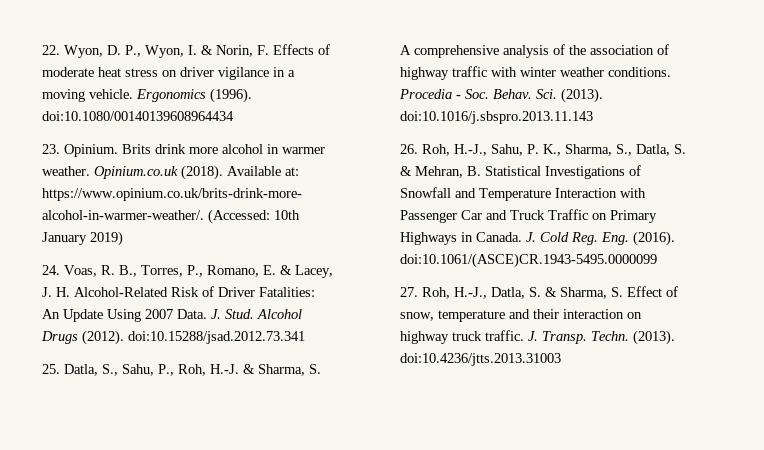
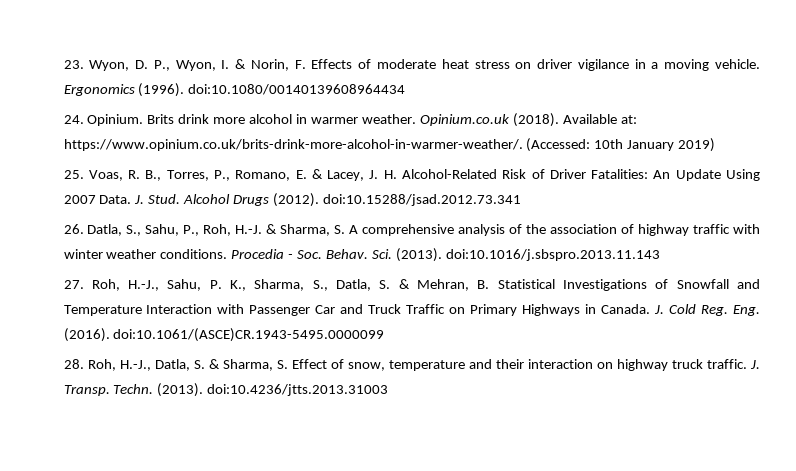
- 22. Wyon, D. P., Wyon, I. & Norin, F. Effects of moderate heat stress on driver vigilance in a moving vehicle.
+ 23. Wyon, D. P., Wyon, I. & Norin, F. Effects of moderate heat stress on driver vigilance in a moving vehicle.
- 23. Opinium.
+ 24. Opinium.
- 24. Voas, R. B., Torres, P., Romano, E. & Lacey, J. H. Alcohol-Related Risk of Driver Fatalities: An Update Using 2007 Data.
+ 25. Voas, R. B., Torres, P., Romano, E. & Lacey, J. H. Alcohol-Related Risk of Driver Fatalities: An Update Using 2007 Data.
- 25. Datla, S., Sahu, P., Roh, H.-J. & Sharma, S. A comprehensive analysis of the association of highway traffic with winter weather conditions.
+ 26. Datla, S., Sahu, P., Roh, H.-J. & Sharma, S. A comprehensive analysis of the association of highway traffic with winter weather conditions.
- 26. Roh, H.-J., Sahu, P. K., Sharma, S., Datla, S. & Mehran, B. Statistical Investigations of Snowfall and Temperature Interaction with Passenger Car and Truck Traffic on Primary Highways in Canada.
+ 27. Roh, H.-J., Sahu, P. K., Sharma, S., Datla, S. & Mehran, B. Statistical Investigations of Snowfall and Temperature Interaction with Passenger Car and Truck Traffic on Primary Highways in Canada.
- 27. Roh, H.-J., Datla, S. & Sharma, S. Effect of snow, temperature and their interaction on highway truck traffic.
+ 28. Roh, H.-J., Datla, S. & Sharma, S. Effect of snow, temperature and their interaction on highway truck traffic.

